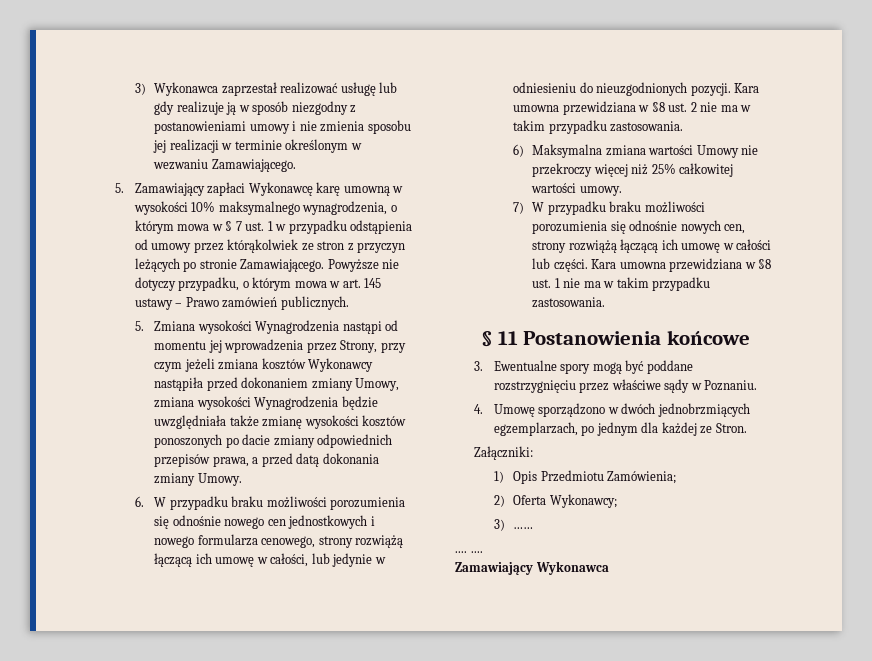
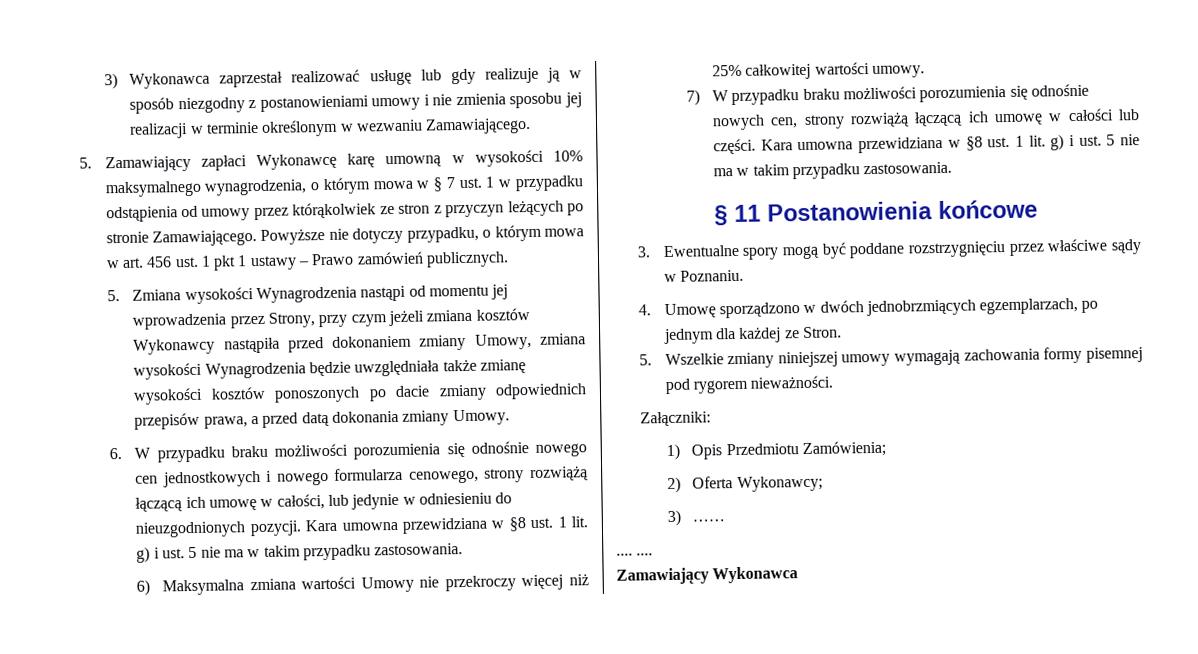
- Powyższe nie dotyczy przypadku, o którym mowa w art. 145 ustawy – Prawo zamówień publicznych.
+ Powyższe nie dotyczy przypadku, o którym mowa w art. 456 ust. 1 pkt 1 ustawy – Prawo zamówień publicznych.
- 6. W przypadku braku możliwości porozumienia się odnośnie nowego cen jednostkowych i nowego formularza cenowego, strony rozwiążą łączącą ich umowę w całości, lub jedynie w odniesieniu do nieuzgodnionych pozycji. Kara umowna przewidziana w §8 ust. 2 nie ma w takim przypadku zastosowania.
+ 6. W przypadku braku możliwości porozumienia się odnośnie nowego cen jednostkowych i nowego formularza cenowego, strony rozwiążą łączącą ich umowę w całości, lub jedynie w odniesieniu do nieuzgodnionych pozycji. Kara umowna przewidziana w §8 ust. 1 lit. g) i ust. 5 nie ma w takim przypadku zastosowania.
- 7) W przypadku braku możliwości porozumienia się odnośnie nowych cen, strony rozwiążą łączącą ich umowę w całości lub części. Kara umowna przewidziana w §8 ust. 1 nie ma w takim przypadku zastosowania.
+ 7) W przypadku braku możliwości porozumienia się odnośnie nowych cen, strony rozwiążą łączącą ich umowę w całości lub części. Kara umowna przewidziana w §8 ust. 1 lit. g) i ust. 5 nie ma w takim przypadku zastosowania.
+ 5. Wszelkie zmiany niniejszej umowy wymagają zachowania formy pisemnej pod rygorem nieważności.

